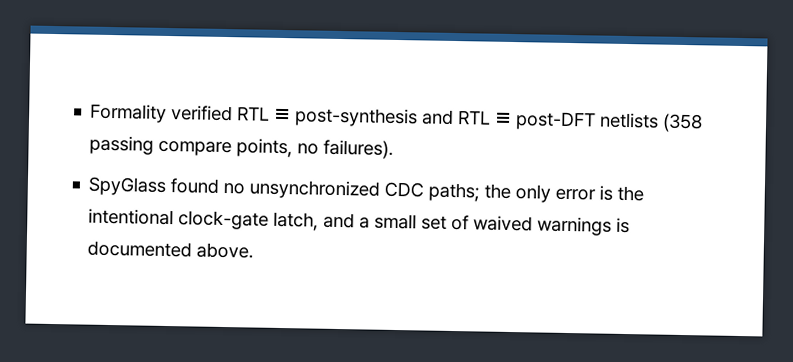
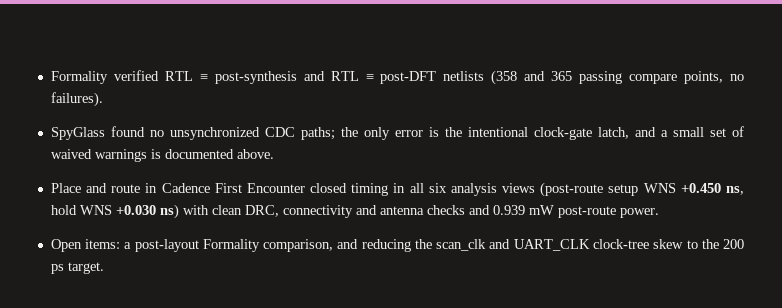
- Formality verified RTL ≡ post-synthesis and RTL ≡ post-DFT netlists (358 passing compare points, no failures).
+ Formality verified RTL ≡ post-synthesis and RTL ≡ post-DFT netlists (358 and 365 passing compare points, no failures).
+ Place and route in Cadence First Encounter closed timing in all six analysis views (post-route setup WNS +0.450 ns, hold WNS +0.030 ns) with clean DRC, connectivity and antenna checks and 0.939 mW post-route power.
+ Open items: a post-layout Formality comparison, and reducing the scan_clk and UART_CLK clock-tree skew to the 200 ps target.

